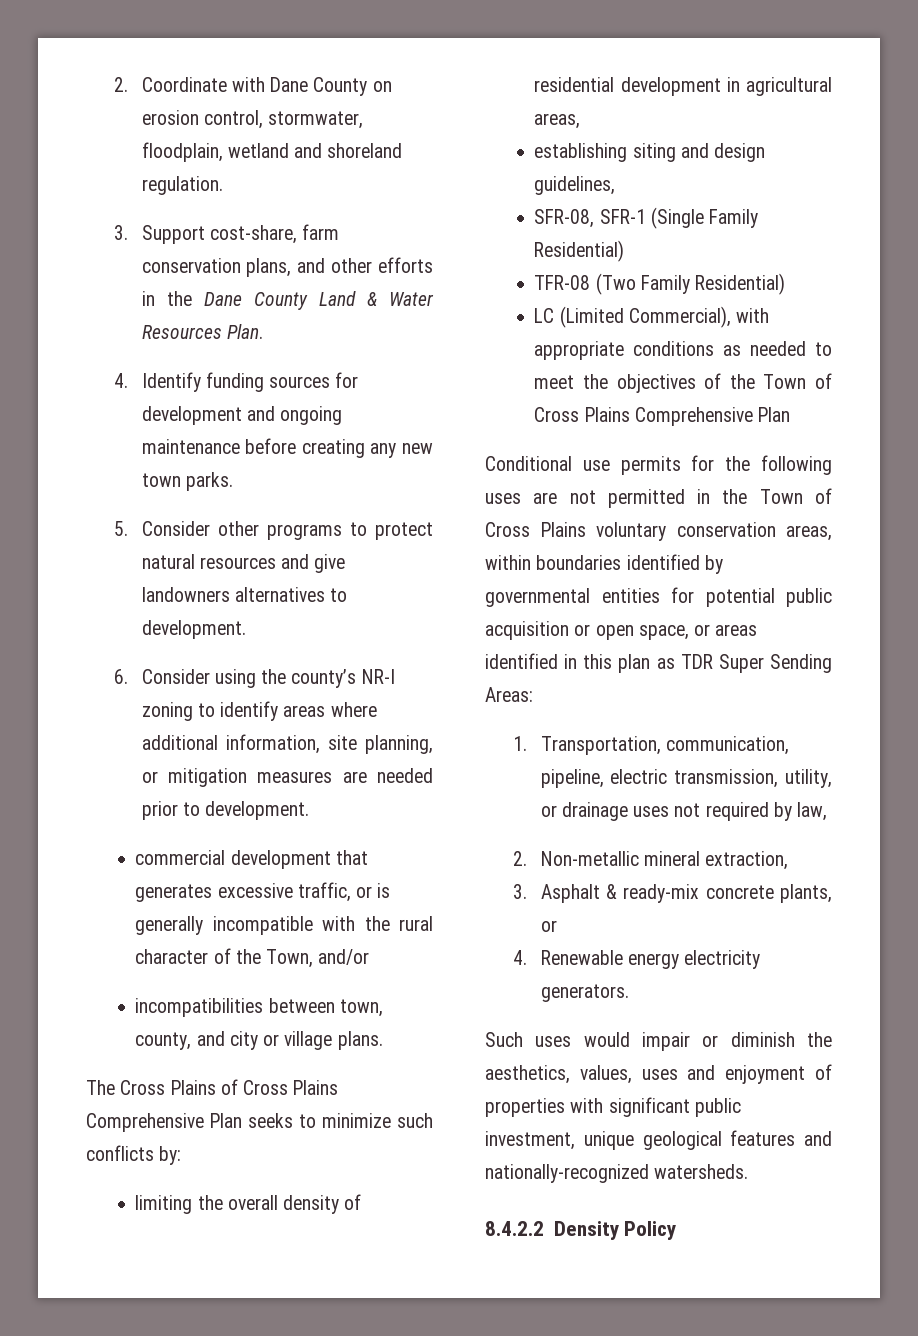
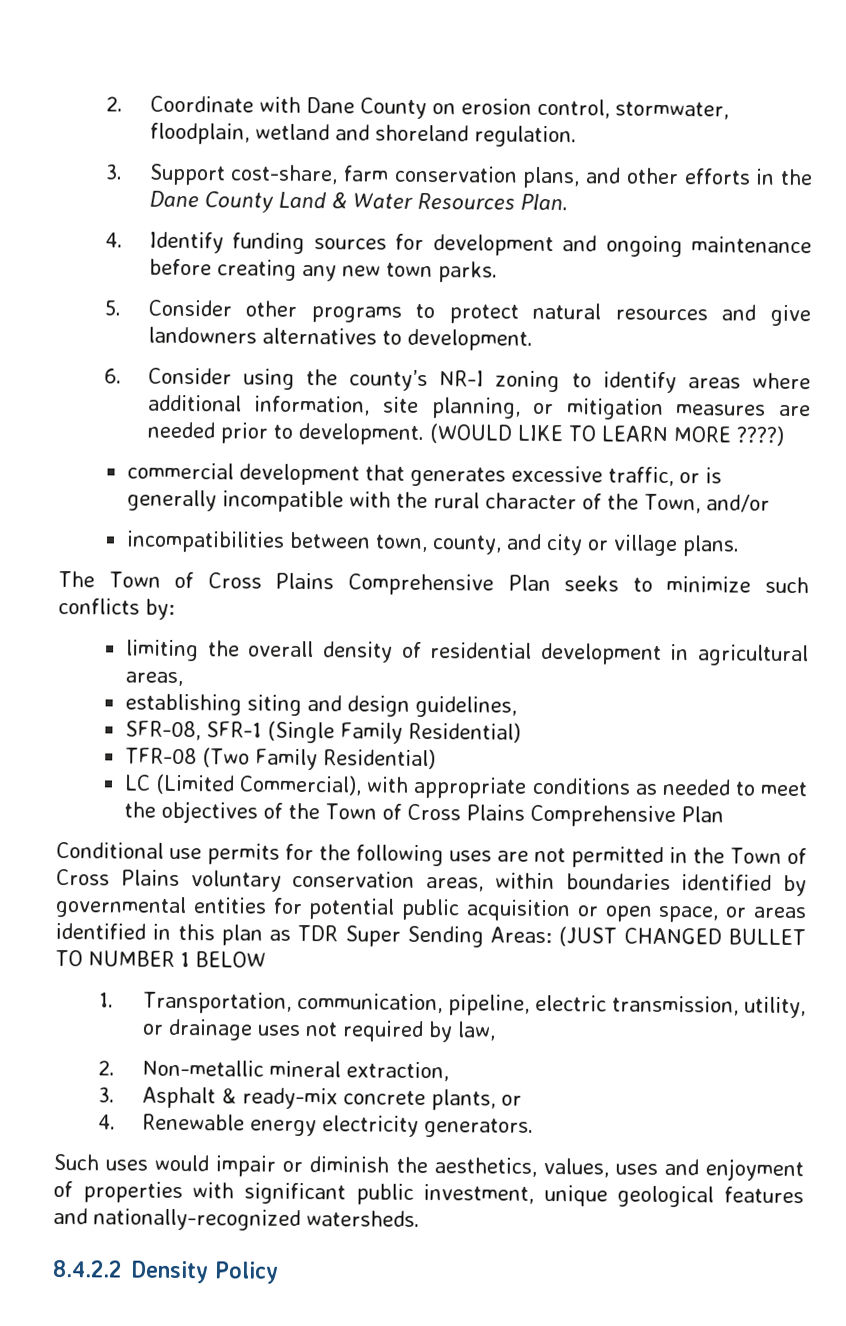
+ (WOULD LIKE TO LEARN MORE ????)
- The Cross Plains of Cross Plains Comprehensive Plan seeks to minimize such conflicts by:
+ The Town of Cross Plains Comprehensive Plan seeks to minimize such conflicts by:
- Conditional use permits for the following uses are not permitted in the Town of Cross Plains voluntary conservation areas, within boundaries identified by governmental entities for potential public acquisition or open space, or areas identified in this plan as TDR Super Sending Areas:
+ Conditional use permits for the following uses are not permitted in the Town of Cross Plains voluntary conservation areas, within boundaries identified by governmental entities for potential public acquisition or open space, or areas identified in this plan as TDR Super Sending Areas: (JUST CHANGED BULLET TO NUMBER 1 BELOW

